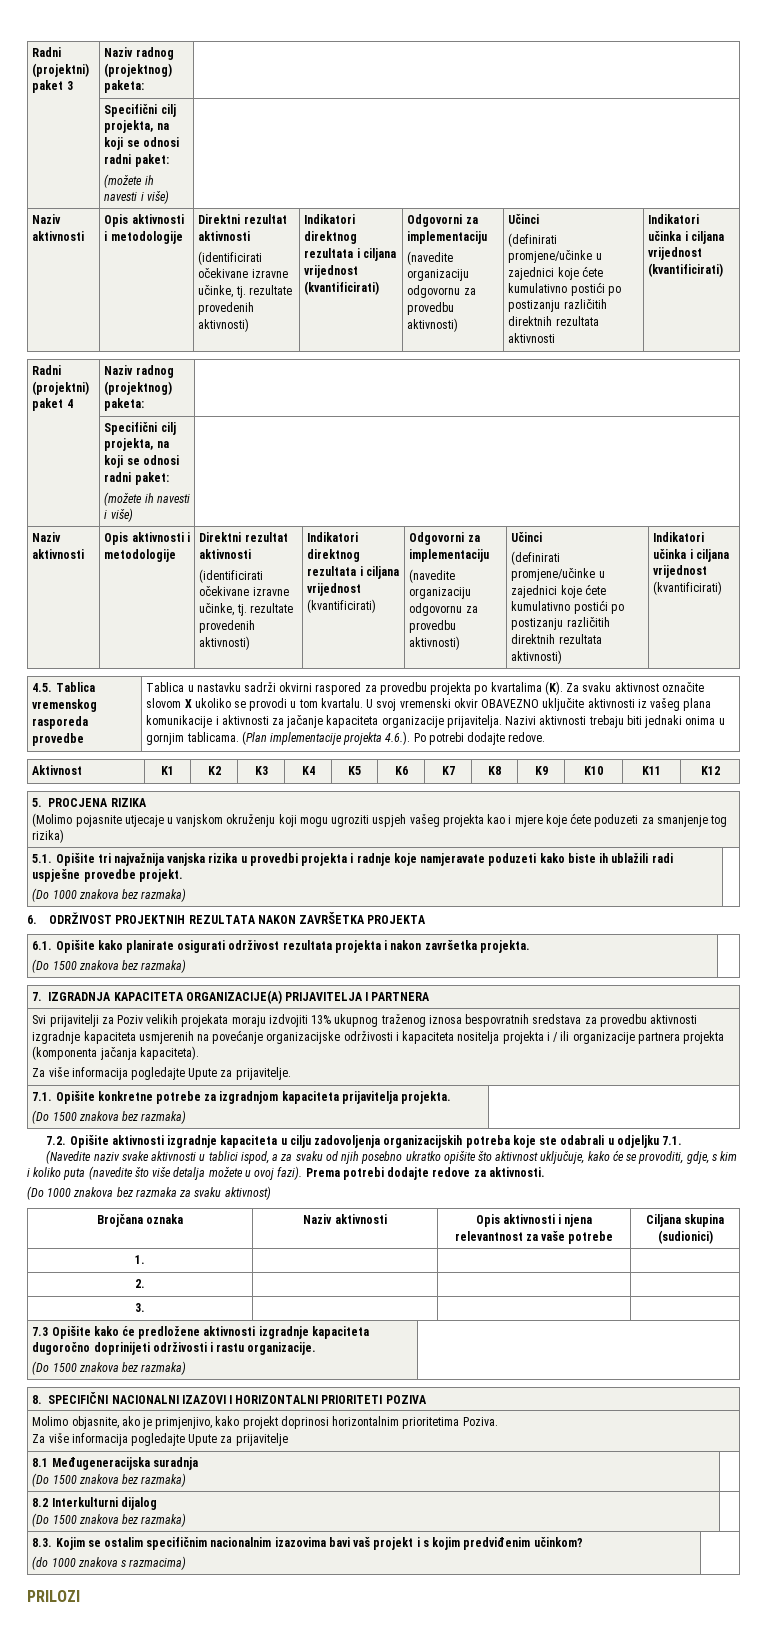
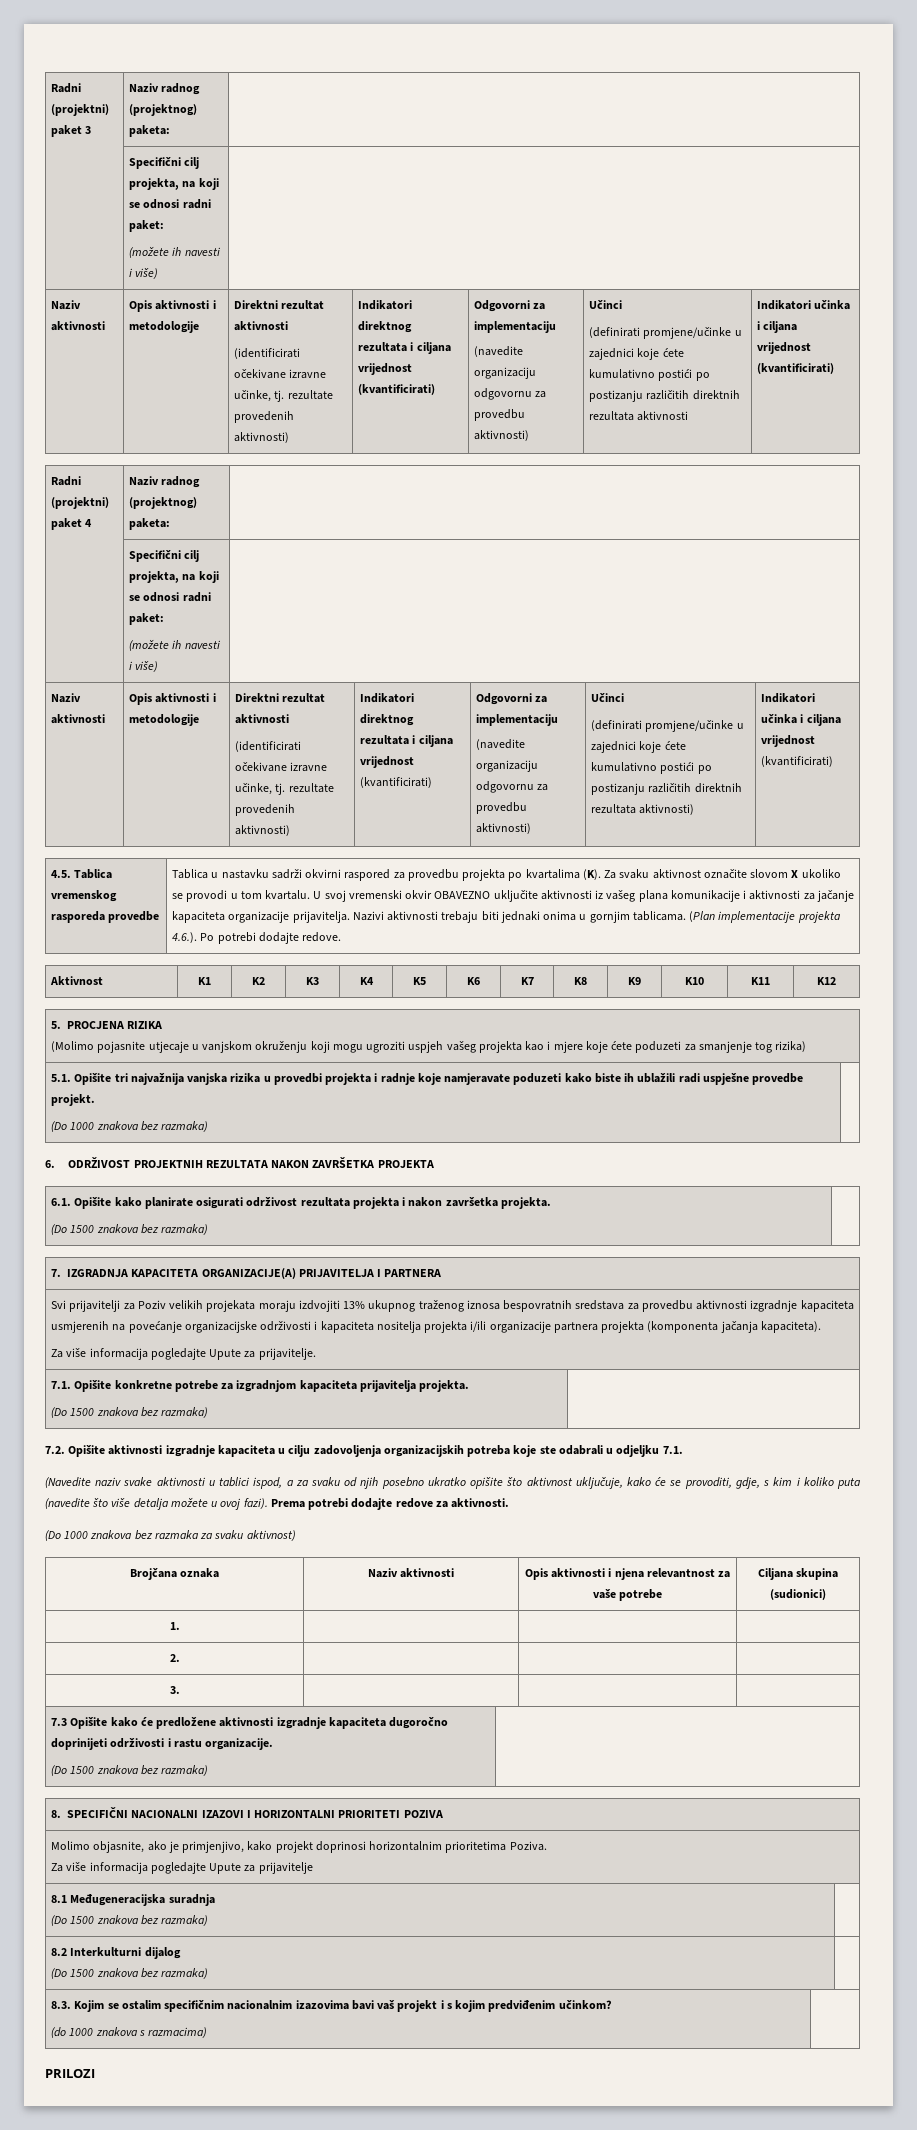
- Svi prijavitelji za Poziv velikih projekata moraju izdvojiti 13% ukupnog traženog iznosa bespovratnih sredstava za provedbu aktivnosti izgradnje kapaciteta usmjerenih na povećanje organizacijske održivosti i kapaciteta nositelja projekta i / ili organizacije partnera projekta (komponenta jačanja kapaciteta).
+ Svi prijavitelji za Poziv velikih projekata moraju izdvojiti 13% ukupnog traženog iznosa bespovratnih sredstava za provedbu aktivnosti izgradnje kapaciteta usmjerenih na povećanje organizacijske održivosti i kapaciteta nositelja projekta i/ili organizacije partnera projekta (komponenta jačanja kapaciteta).

